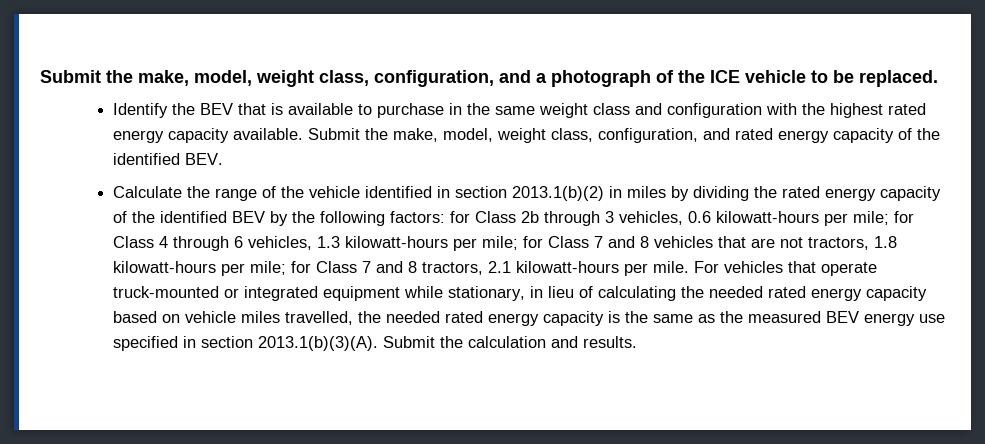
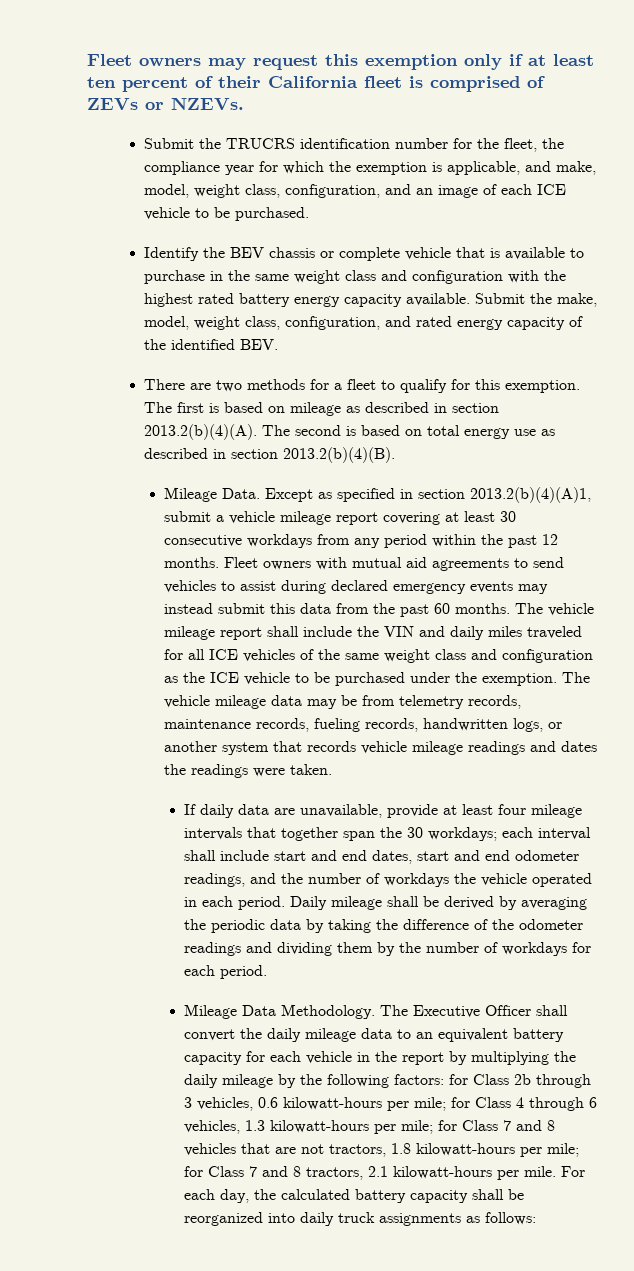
- Submit the make, model, weight class, configuration, and a photograph of the ICE vehicle to be replaced.
+ Fleet owners may request this exemption only if at least ten percent of their California fleet is comprised of ZEVs or NZEVs.
+ Submit the TRUCRS identification number for the fleet, the compliance year for which the exemption is applicable, and make, model, weight class, configuration, and an image of each ICE vehicle to be purchased.
- Identify the BEV that is available to purchase in the same weight class and configuration with the highest rated energy capacity available.
+ Identify the BEV chassis or complete vehicle that is available to purchase in the same weight class and configuration with the highest rated battery energy capacity available.
- Calculate the range of the vehicle identified in section 2013.1(b)(2) in miles by dividing the rated energy capacity of the identified BEV by the following factors: for Class 2b through 3 vehicles, 0.6 kilowatt-hours per mile; for Class 4 through 6 vehicles, 1.3 kilowatt-hours per mile; for Class 7 and 8 vehicles that are not tractors, 1.8 kilowatt-hours per mile; for Class 7 and 8 tractors, 2.1 kilowatt-hours per mile.
+ There are two methods for a fleet to qualify for this exemption. The first is based on mileage as described in section 2013.2(b)(4)(A). The second is based on total energy use as described in section 2013.2(b)(4)(B).
+ Mileage Data. Except as specified in section 2013.2(b)(4)(A)1, submit a vehicle mileage report covering at least 30 consecutive workdays from any period within the past 12 months. Fleet owners with mutual aid agreements to send vehicles to assist during declared emergency events may instead submit this data from the past 60 months. The vehicle mileage report shall include the VIN and daily miles traveled for all ICE vehicles of the same weight class and configuration as the ICE vehicle to be purchased under the exemption. The vehicle mileage data may be from telemetry records, maintenance records, fueling records, handwritten logs, or another system that records vehicle mileage readings and dates the readings were taken.
+ If daily data are unavailable, provide at least four mileage intervals that together span the 30 workdays; each interval shall include start and end dates, start and end odometer readings, and the number of workdays the vehicle operated in each period. Daily mileage shall be derived by averaging the periodic data by taking the difference of the odometer readings and dividing them by the number of workdays for each period.
+ Mileage Data Methodology. The Executive Officer shall convert the daily mileage data to an equivalent battery capacity for each vehicle in the report by multiplying the daily mileage by the following factors: for Class 2b through 3 vehicles, 0.6 kilowatt-hours per mile; for Class 4 through 6 vehicles, 1.3 kilowatt-hours per mile; for Class 7 and 8 vehicles that are not tractors, 1.8 kilowatt-hours per mile; for Class 7 and 8 tractors, 2.1 kilowatt-hours per mile.
- For vehicles that operate truck-mounted or integrated equipment while stationary, in lieu of calculating the needed rated energy capacity based on vehicle miles travelled, the needed rated energy capacity is the same as the measured BEV energy use specified in section 2013.1(b)(3)(A). Submit the calculation and results.
+ For each day, the calculated battery capacity shall be reorganized into daily truck assignments as follows:

